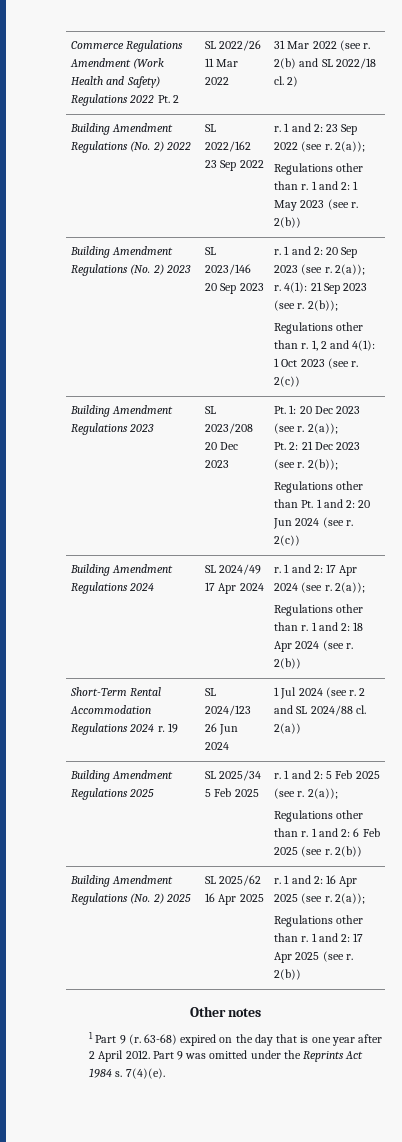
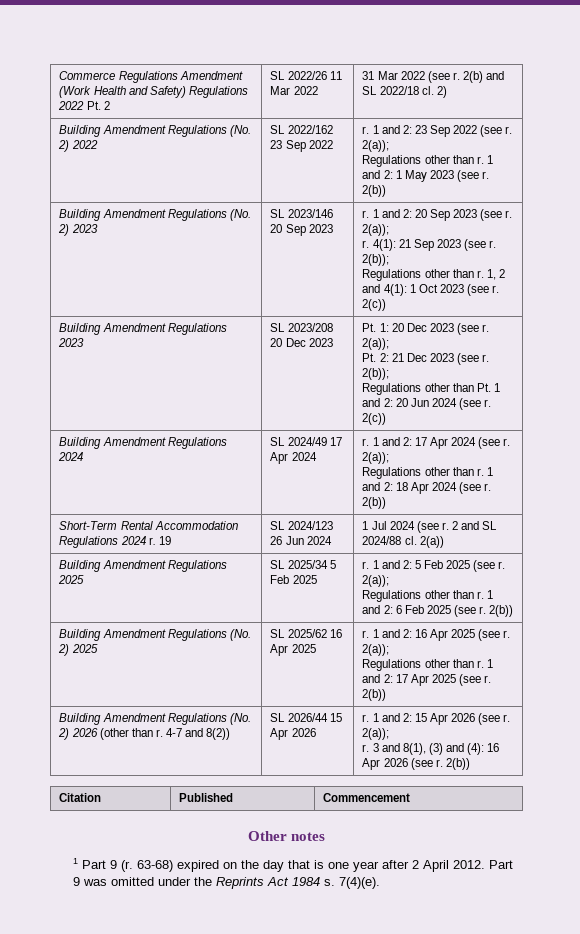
+ Building Amendment Regulations (No. 2) 2026 (other than r. 4-7 and 8(2)) | SL 2026/44 15 Apr 2026 | r. 1 and 2: 15 Apr 2026 (see r. 2(a));
+ r. 3 and 8(1), (3) and (4): 16 Apr 2026 (see r. 2(b))
+ Citation | Published | Commencement

